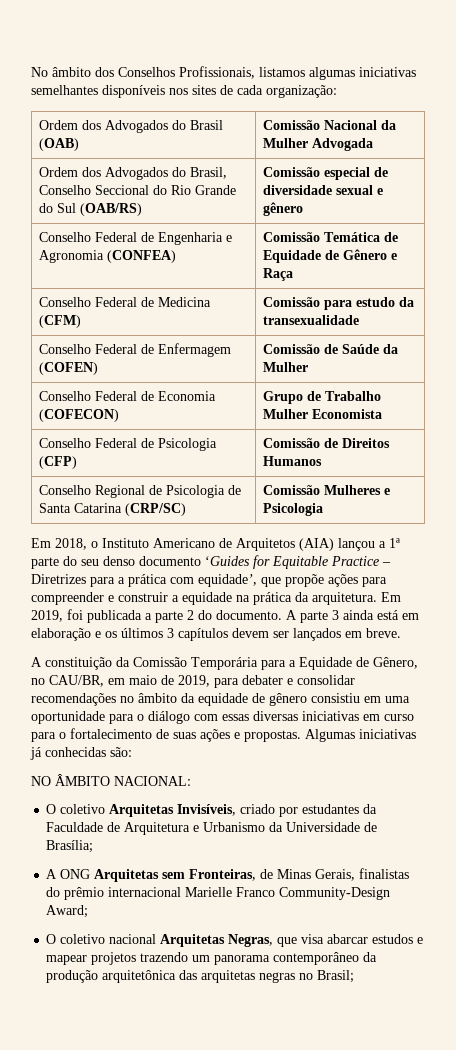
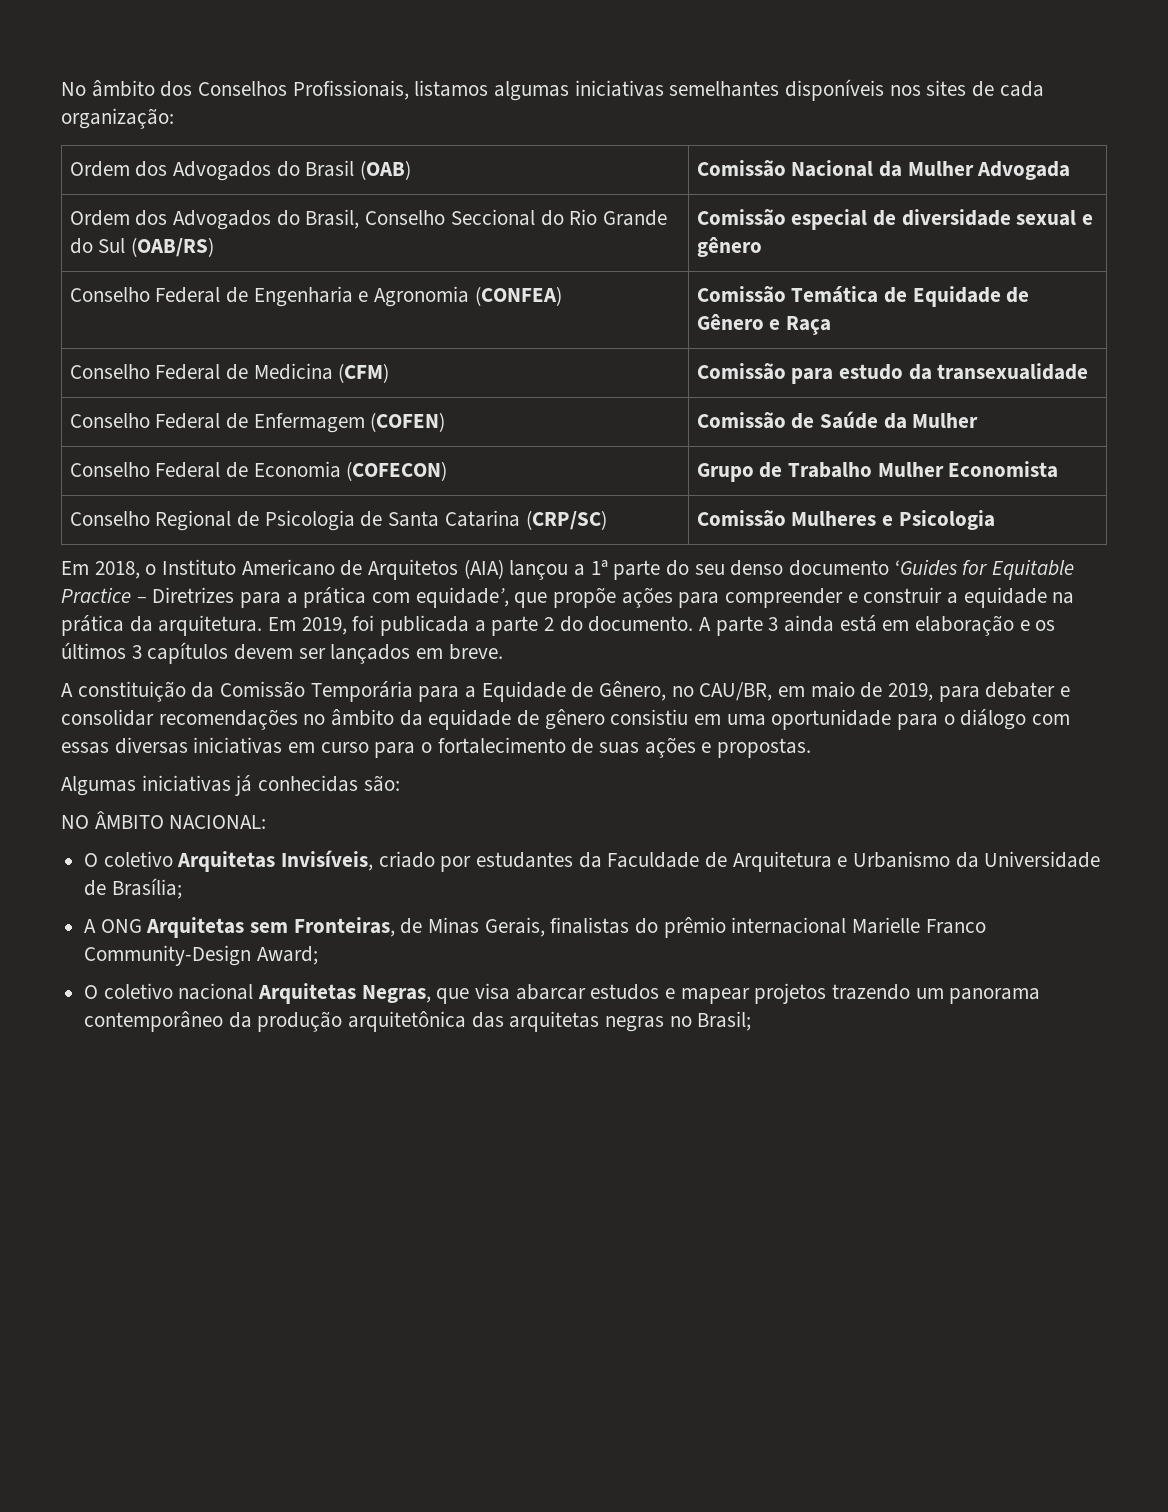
- Conselho Federal de Psicologia (CFP) | Comissão de Direitos Humanos
- A constituição da Comissão Temporária para a Equidade de Gênero, no CAU/BR, em maio de 2019, para debater e consolidar recomendações no âmbito da equidade de gênero consistiu em uma oportunidade para o diálogo com essas diversas iniciativas em curso para o fortalecimento de suas ações e propostas. Algumas iniciativas já conhecidas são:
+ A constituição da Comissão Temporária para a Equidade de Gênero, no CAU/BR, em maio de 2019, para debater e consolidar recomendações no âmbito da equidade de gênero consistiu em uma oportunidade para o diálogo com essas diversas iniciativas em curso para o fortalecimento de suas ações e propostas.
+ Algumas iniciativas já conhecidas são:

